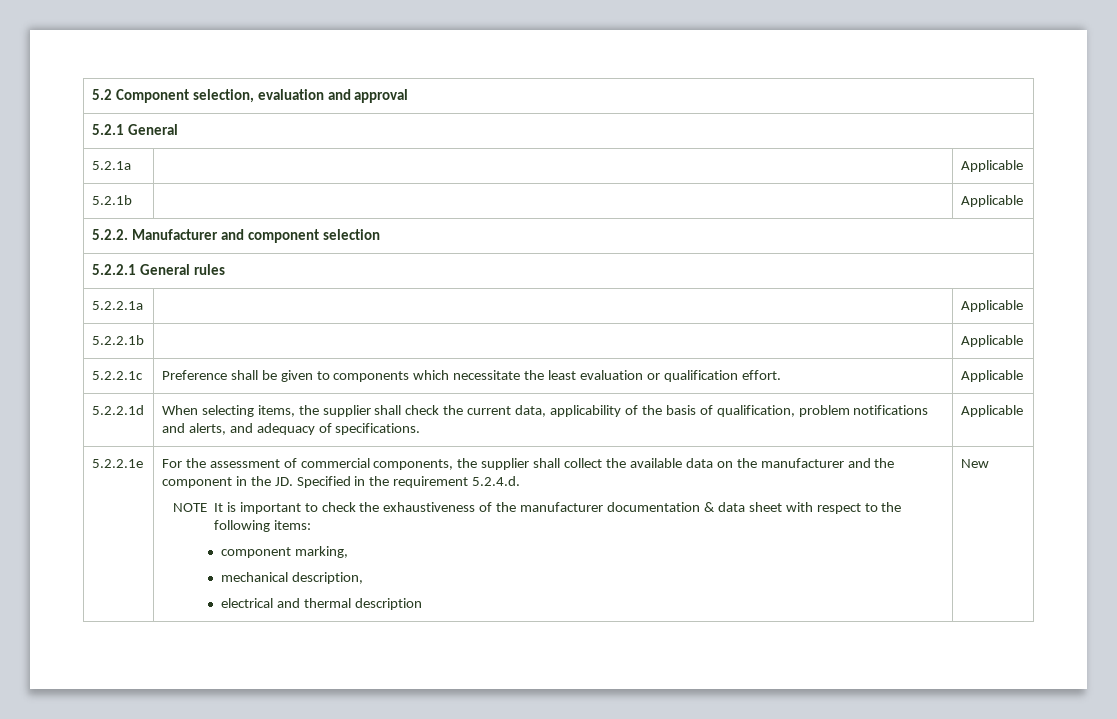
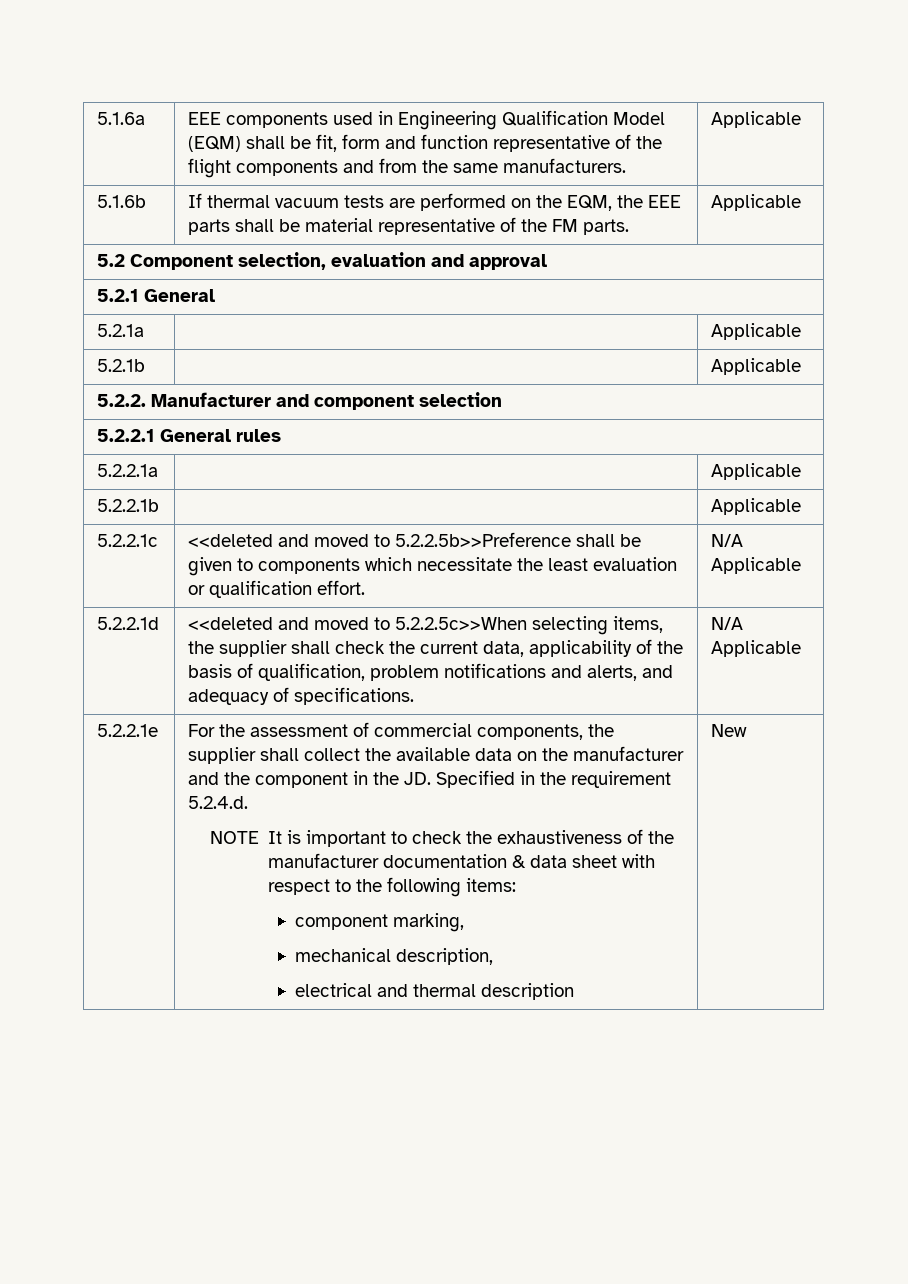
+ 5.1.6a | EEE components used in Engineering Qualification Model (EQM) shall be fit, form and function representative of the flight components and from the same manufacturers. | Applicable
+ 5.1.6b | If thermal vacuum tests are performed on the EQM, the EEE parts shall be material representative of the FM parts. | Applicable
- 5.2.2.1c | Preference shall be given to components which necessitate the least evaluation or qualification effort. | Applicable
+ 5.2.2.1c | <<deleted and moved to 5.2.2.5b>>Preference shall be given to components which necessitate the least evaluation or qualification effort. | N/A Applicable
- 5.2.2.1d | When selecting items, the supplier shall check the current data, applicability of the basis of qualification, problem notifications and alerts, and adequacy of specifications. | Applicable
+ 5.2.2.1d | <<deleted and moved to 5.2.2.5c>>When selecting items, the supplier shall check the current data, applicability of the basis of qualification, problem notifications and alerts, and adequacy of specifications. | N/A Applicable

